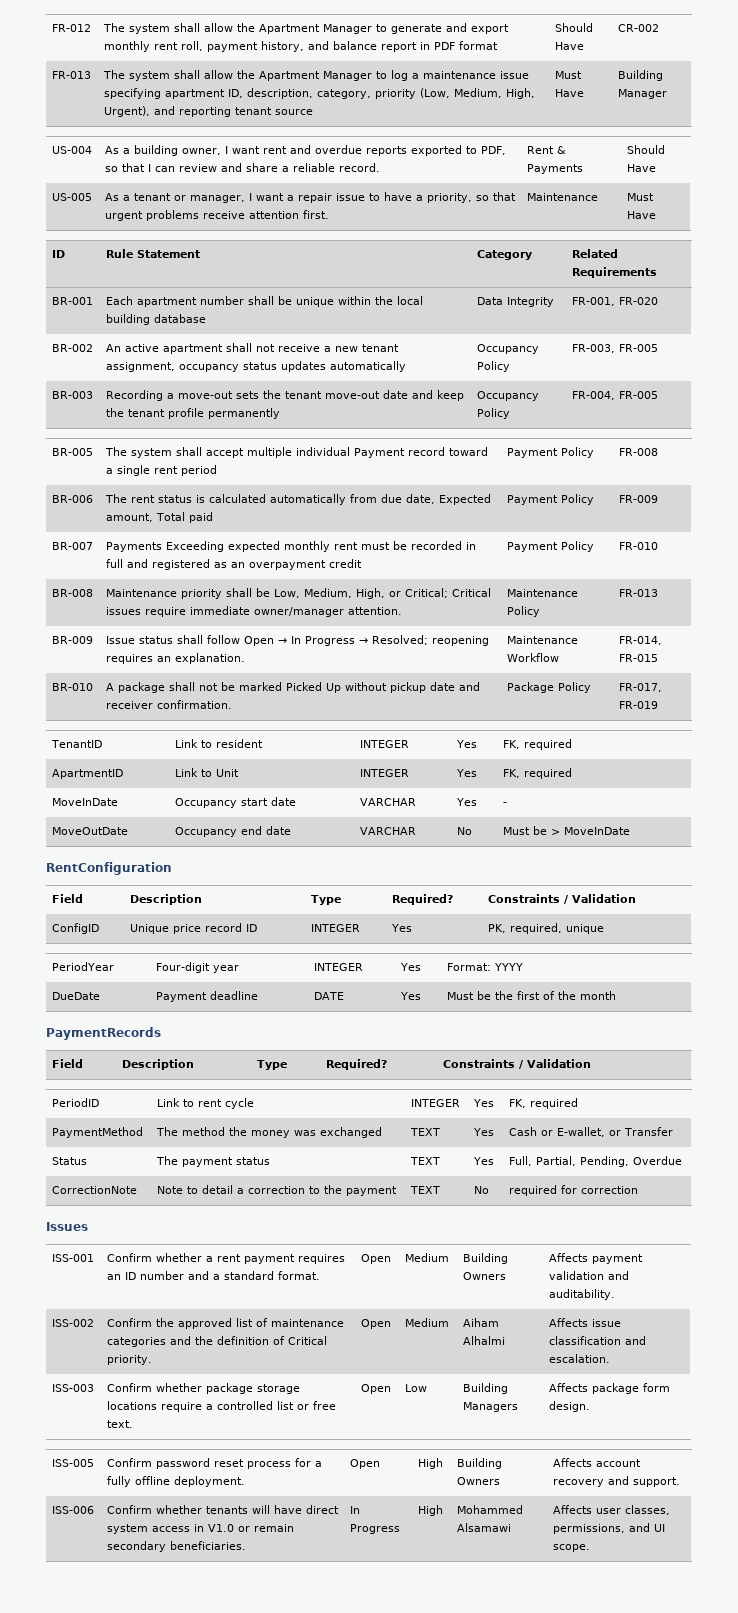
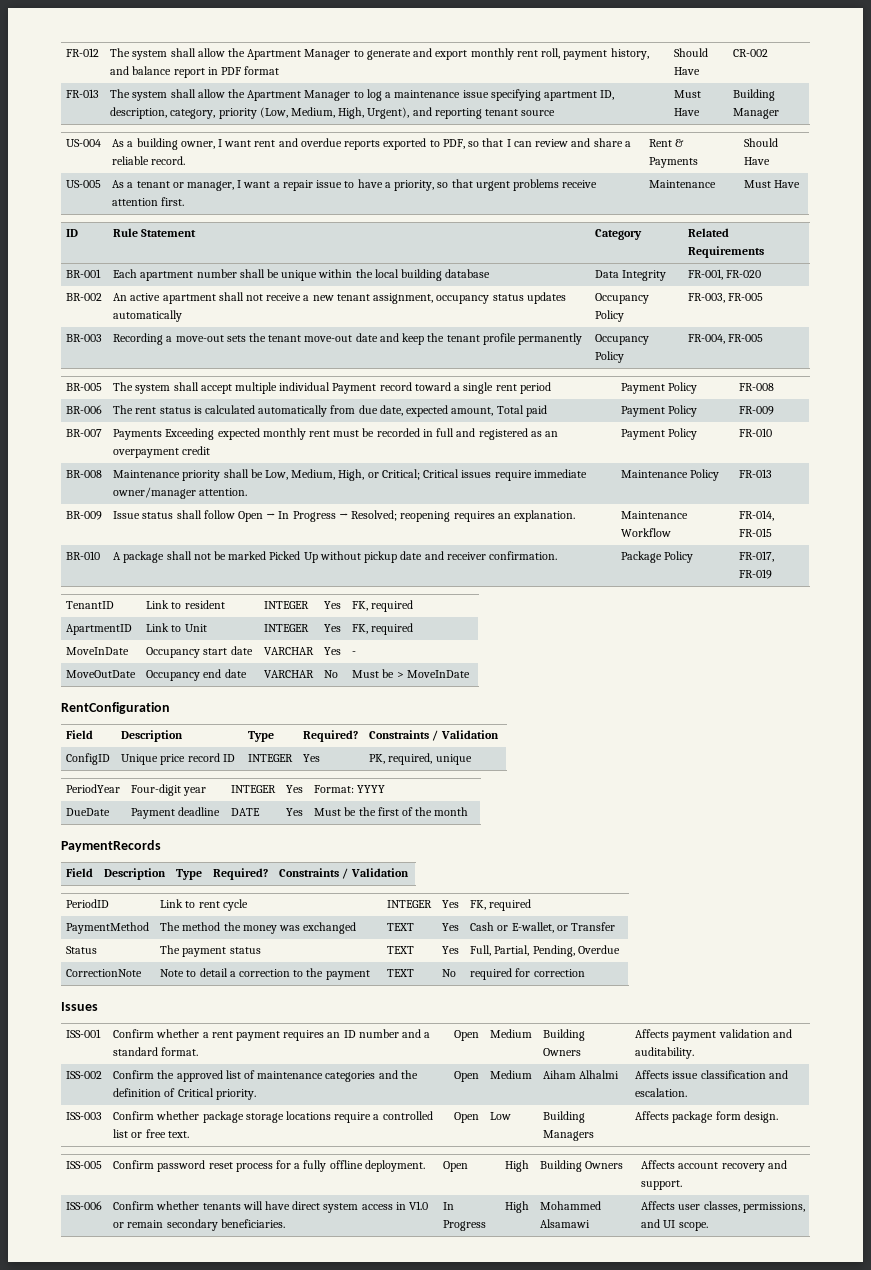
- BR-006 | The rent status is calculated automatically from due date, Expected amount, Total paid | Payment Policy | FR-009
+ BR-006 | The rent status is calculated automatically from due date, expected amount, Total paid | Payment Policy | FR-009

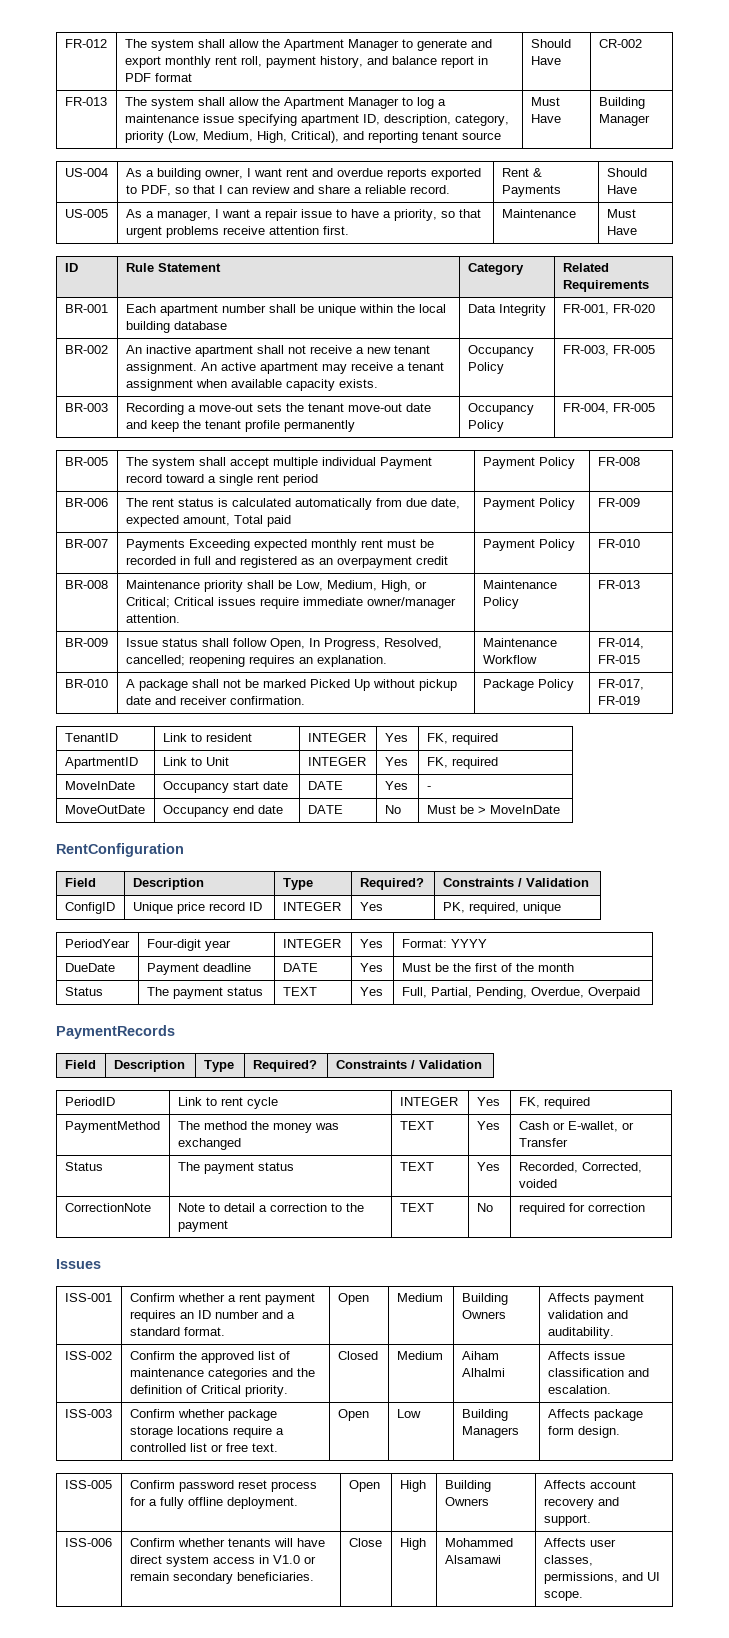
- FR-013 | The system shall allow the Apartment Manager to log a maintenance issue specifying apartment ID, description, category, priority (Low, Medium, High, Urgent), and reporting tenant source | Must Have | Building Manager
+ FR-013 | The system shall allow the Apartment Manager to log a maintenance issue specifying apartment ID, description, category, priority (Low, Medium, High, Critical), and reporting tenant source | Must Have | Building Manager
- US-005 | As a tenant or manager, I want a repair issue to have a priority, so that urgent problems receive attention first. | Maintenance | Must Have
+ US-005 | As a manager, I want a repair issue to have a priority, so that urgent problems receive attention first. | Maintenance | Must Have
- BR-002 | An active apartment shall not receive a new tenant assignment, occupancy status updates automatically | Occupancy Policy | FR-003, FR-005
+ BR-002 | An inactive apartment shall not receive a new tenant assignment. An active apartment may receive a tenant assignment when available capacity exists. | Occupancy Policy | FR-003, FR-005
- BR-009 | Issue status shall follow Open → In Progress → Resolved; reopening requires an explanation. | Maintenance Workflow | FR-014, FR-015
+ BR-009 | Issue status shall follow Open, In Progress, Resolved, cancelled; reopening requires an explanation. | Maintenance Workflow | FR-014, FR-015
- MoveInDate | Occupancy start date | VARCHAR | Yes | -
+ MoveInDate | Occupancy start date | DATE | Yes | -
- MoveOutDate | Occupancy end date | VARCHAR | No | Must be > MoveInDate
+ MoveOutDate | Occupancy end date | DATE | No | Must be > MoveInDate
+ Status | The payment status | TEXT | Yes | Full, Partial, Pending, Overdue, Overpaid
- Status | The payment status | TEXT | Yes | Full, Partial, Pending, Overdue
+ Status | The payment status | TEXT | Yes | Recorded, Corrected, voided
- ISS-002 | Confirm the approved list of maintenance categories and the definition of Critical priority. | Open | Medium | Aiham Alhalmi | Affects issue classification and escalation.
+ ISS-002 | Confirm the approved list of maintenance categories and the definition of Critical priority. | Closed | Medium | Aiham Alhalmi | Affects issue classification and escalation.
- ISS-006 | Confirm whether tenants will have direct system access in V1.0 or remain secondary beneficiaries. | In Progress | High | Mohammed Alsamawi | Affects user classes, permissions, and UI scope.
+ ISS-006 | Confirm whether tenants will have direct system access in V1.0 or remain secondary beneficiaries. | Close | High | Mohammed Alsamawi | Affects user classes, permissions, and UI scope.

